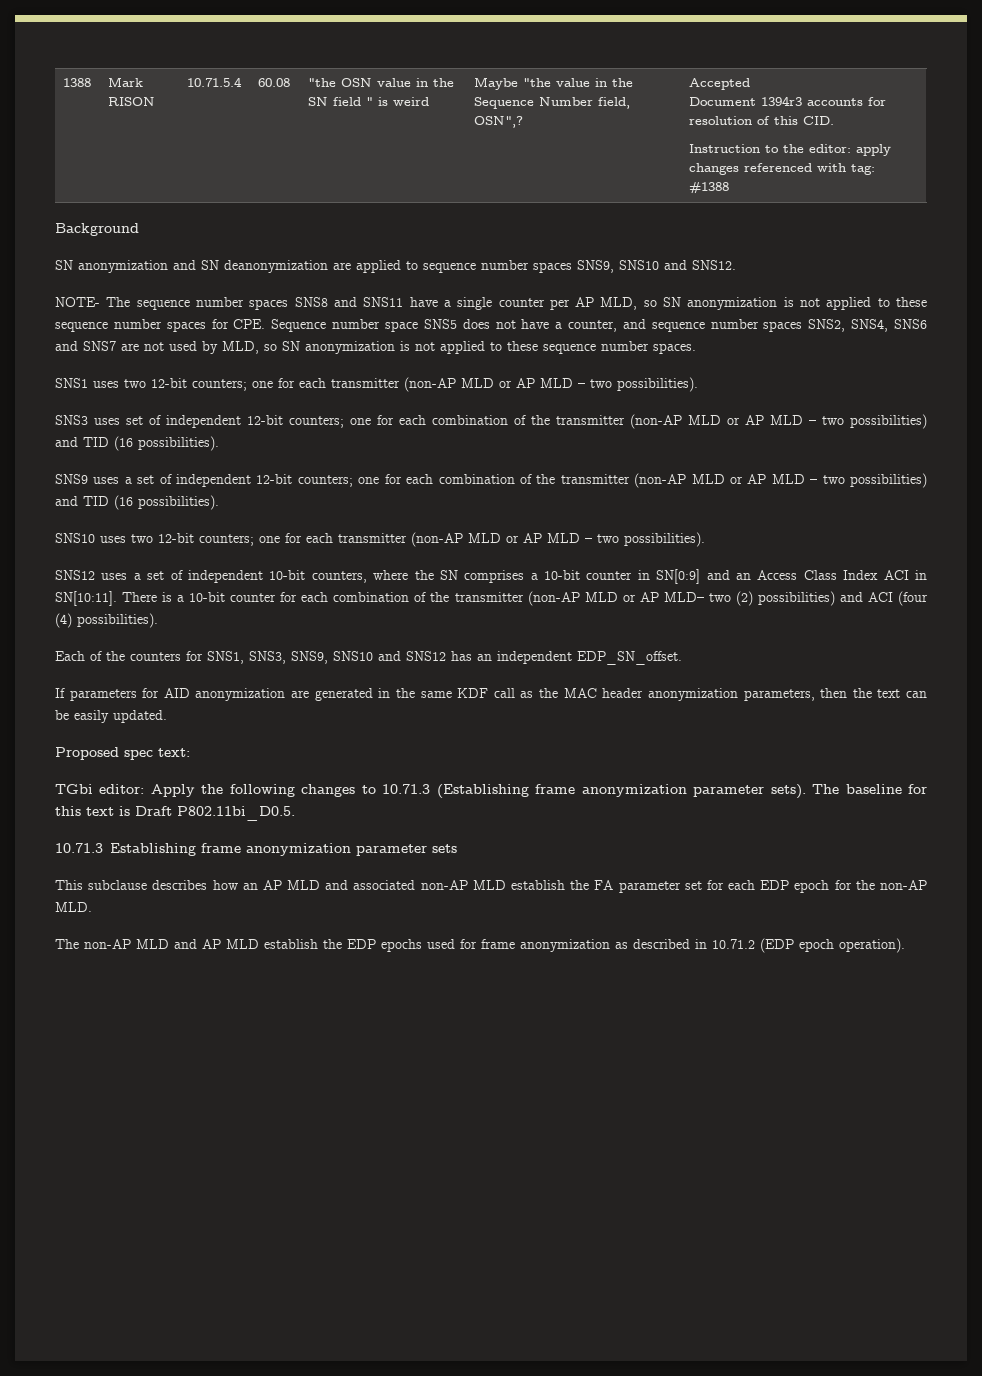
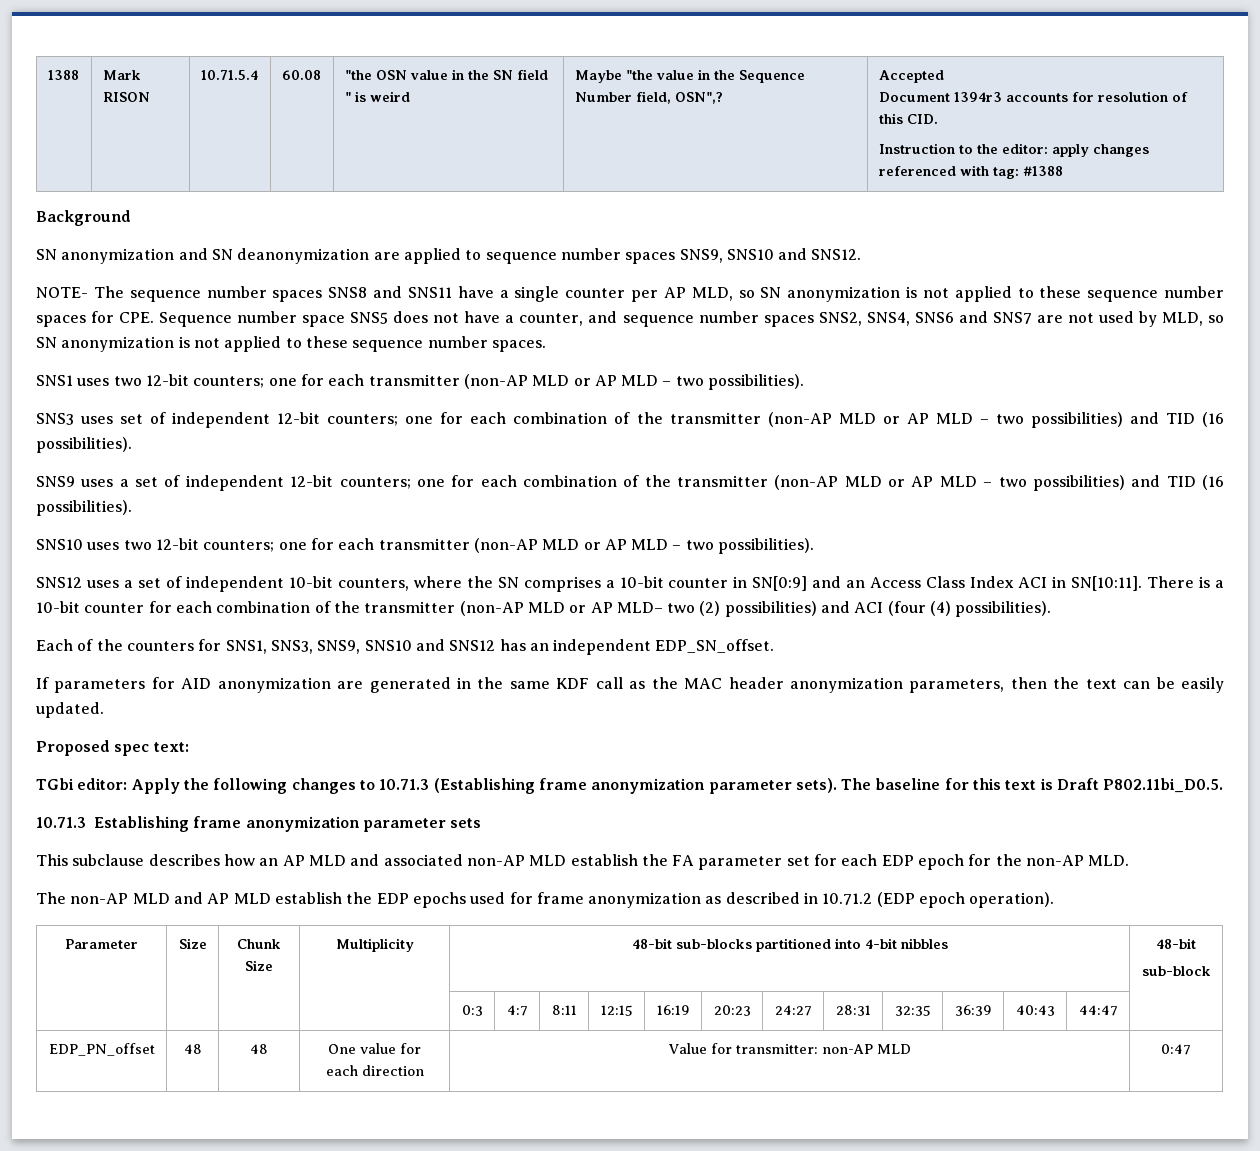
+ Parameter | Size | Chunk Size | Multiplicity | 48-bit sub-blocks partitioned into 4-bit nibbles | 48-bit
+ sub-block
+ | | | | 0:3 | 4:7 | 8:11 | 12:15 | 16:19 | 20:23 | 24:27 | 28:31 | 32:35 | 36:39 | 40:43 | 44:47 |
+ EDP_PN_offset | 48 | 48 | One value for each direction | Value for transmitter: non-AP MLD | 0:47

